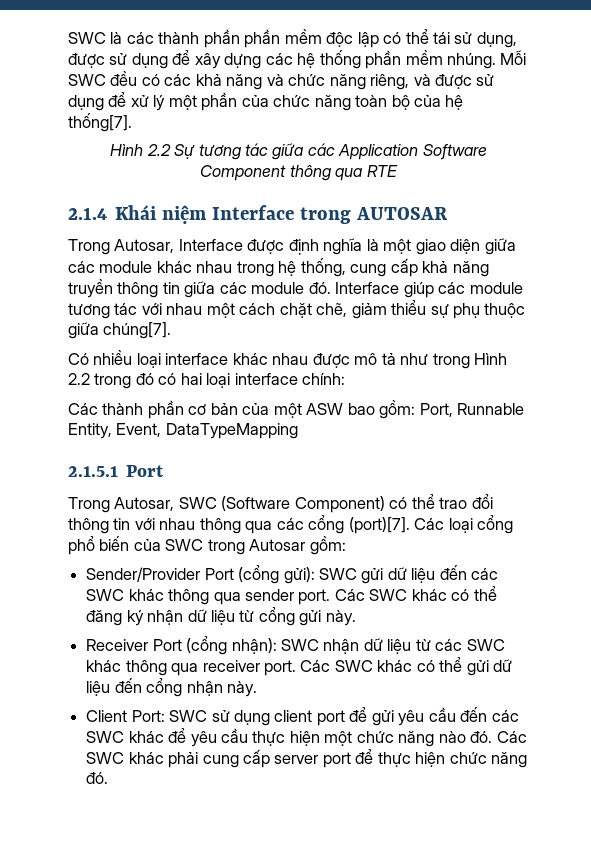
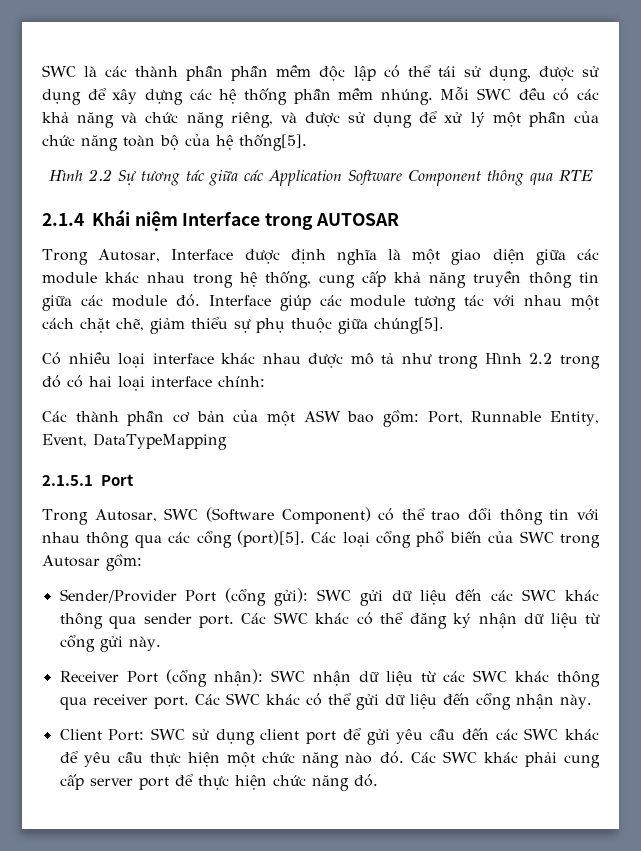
- Mỗi SWC đều có các khả năng và chức năng riêng, và được sử dụng để xử lý một phần của chức năng toàn bộ của hệ thống[7].
+ Mỗi SWC đều có các khả năng và chức năng riêng, và được sử dụng để xử lý một phần của chức năng toàn bộ của hệ thống[5].
- Interface giúp các module tương tác với nhau một cách chặt chẽ, giảm thiểu sự phụ thuộc giữa chúng[7].
+ Interface giúp các module tương tác với nhau một cách chặt chẽ, giảm thiểu sự phụ thuộc giữa chúng[5].
- Trong Autosar, SWC (Software Component) có thể trao đổi thông tin với nhau thông qua các cổng (port)[7].
+ Trong Autosar, SWC (Software Component) có thể trao đổi thông tin với nhau thông qua các cổng (port)[5].

